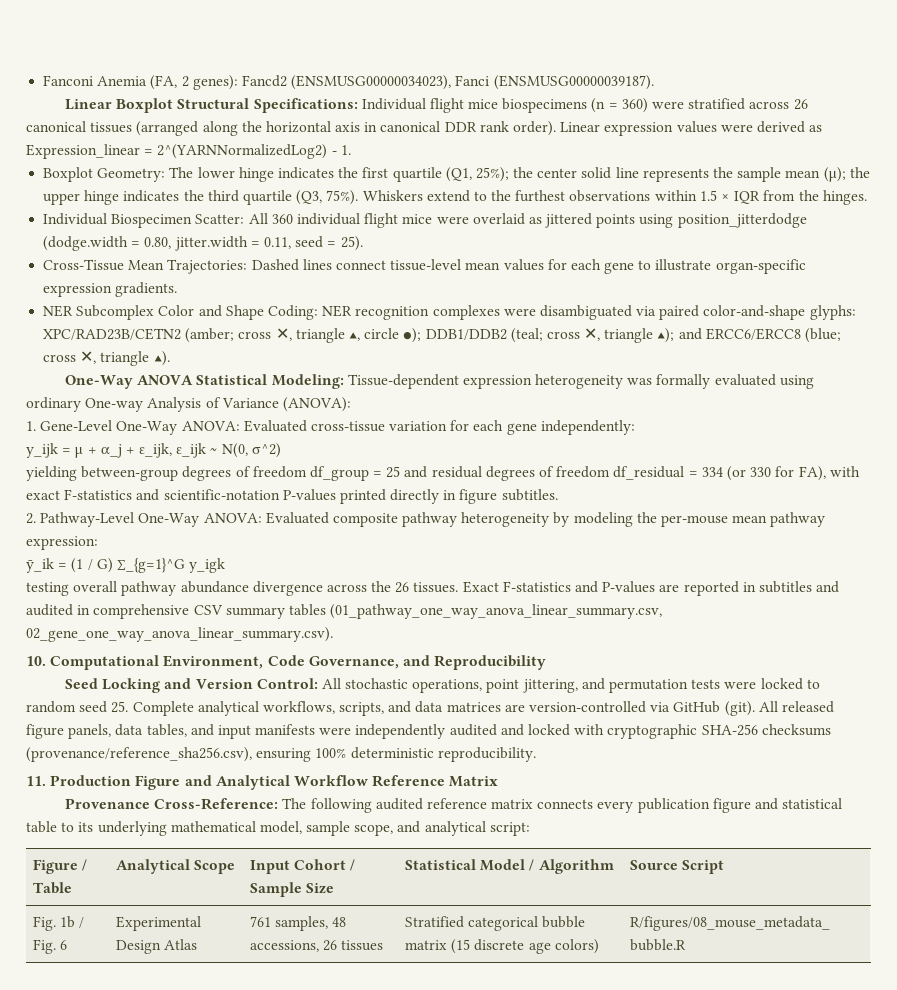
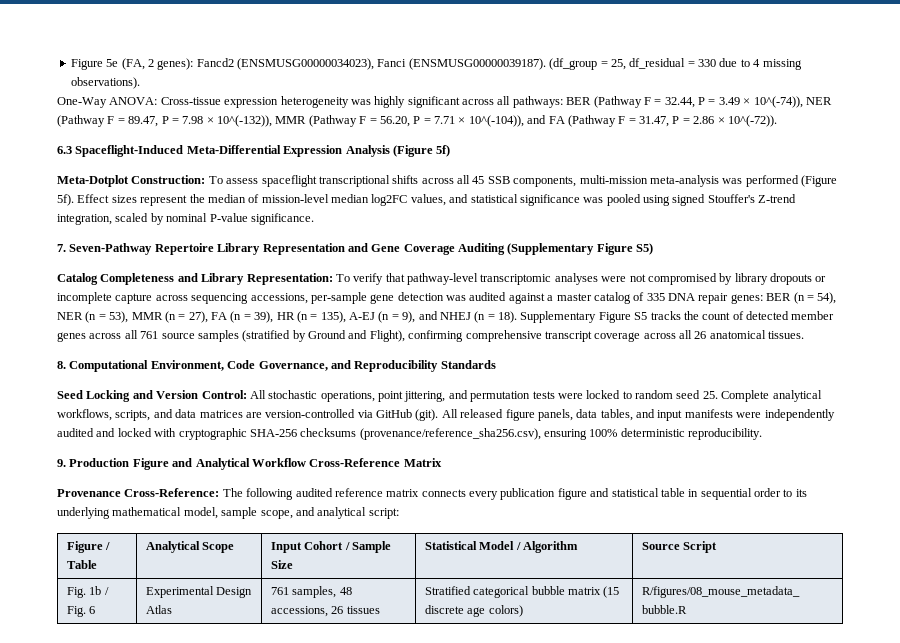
- Fanconi Anemia (FA, 2 genes): Fancd2 (ENSMUSG00000034023), Fanci (ENSMUSG00000039187).
- Linear Boxplot Structural Specifications: Individual flight mice biospecimens (n = 360) were stratified across 26 canonical tissues (arranged along the horizontal axis in canonical DDR rank order). Linear expression values were derived as Expression_linear = 2^(YARNNormalizedLog2) - 1.
- Boxplot Geometry: The lower hinge indicates the first quartile (Q1, 25%); the center solid line represents the sample mean (μ); the upper hinge indicates the third quartile (Q3, 75%). Whiskers extend to the furthest observations within 1.5 × IQR from the hinges.
- Individual Biospecimen Scatter: All 360 individual flight mice were overlaid as jittered points using position_jitterdodge (dodge.width = 0.80, jitter.width = 0.11, seed = 25).
- Cross-Tissue Mean Trajectories: Dashed lines connect tissue-level mean values for each gene to illustrate organ-specific expression gradients.
- NER Subcomplex Color and Shape Coding: NER recognition complexes were disambiguated via paired color-and-shape glyphs: XPC/RAD23B/CETN2 (amber; cross ✕, triangle ▲, circle ●); DDB1/DDB2 (teal; cross ✕, triangle ▲); and ERCC6/ERCC8 (blue; cross ✕, triangle ▲).
- One-Way ANOVA Statistical Modeling: Tissue-dependent expression heterogeneity was formally evaluated using ordinary One-way Analysis of Variance (ANOVA):
- 1. Gene-Level One-Way ANOVA: Evaluated cross-tissue variation for each gene independently:
- y_ijk = μ + α_j + ε_ijk, ε_ijk ~ N(0, σ^2)
- yielding between-group degrees of freedom df_group = 25 and residual degrees of freedom df_residual = 334 (or 330 for FA), with exact F-statistics and scientific-notation P-values printed directly in figure subtitles.
- 2. Pathway-Level One-Way ANOVA: Evaluated composite pathway heterogeneity by modeling the per-mouse mean pathway expression:
- ȳ_ik = (1 / G) ∑_{g=1}^G y_igk
- testing overall pathway abundance divergence across the 26 tissues. Exact F-statistics and P-values are reported in subtitles and audited in comprehensive CSV summary tables (01_pathway_one_way_anova_linear_summary.csv, 02_gene_one_way_anova_linear_summary.csv).
- 10. Computational Environment, Code Governance, and Reproducibility
+ Figure 5e (FA, 2 genes): Fancd2 (ENSMUSG00000034023), Fanci (ENSMUSG00000039187). (df_group = 25, df_residual = 330 due to 4 missing observations).
+ One-Way ANOVA: Cross-tissue expression heterogeneity was highly significant across all pathways: BER (Pathway F = 32.44, P = 3.49 × 10^(-74)), NER (Pathway F = 89.47, P = 7.98 × 10^(-132)), MMR (Pathway F = 56.20, P = 7.71 × 10^(-104)), and FA (Pathway F = 31.47, P = 2.86 × 10^(-72)).
+ 6.3 Spaceflight-Induced Meta-Differential Expression Analysis (Figure 5f)
+ Meta-Dotplot Construction: To assess spaceflight transcriptional shifts across all 45 SSB components, multi-mission meta-analysis was performed (Figure 5f). Effect sizes represent the median of mission-level median log2FC values, and statistical significance was pooled using signed Stouffer's Z-trend integration, scaled by nominal P-value significance.
+ 7. Seven-Pathway Repertoire Library Representation and Gene Coverage Auditing (Supplementary Figure S5)
+ Catalog Completeness and Library Representation: To verify that pathway-level transcriptomic analyses were not compromised by library dropouts or incomplete capture across sequencing accessions, per-sample gene detection was audited against a master catalog of 335 DNA repair genes: BER (n = 54), NER (n = 53), MMR (n = 27), FA (n = 39), HR (n = 135), A-EJ (n = 9), and NHEJ (n = 18). Supplementary Figure S5 tracks the count of detected member genes across all 761 source samples (stratified by Ground and Flight), confirming comprehensive transcript coverage across all 26 anatomical tissues.
+ 8. Computational Environment, Code Governance, and Reproducibility Standards
- 11. Production Figure and Analytical Workflow Reference Matrix
+ 9. Production Figure and Analytical Workflow Cross-Reference Matrix
- Provenance Cross-Reference: The following audited reference matrix connects every publication figure and statistical table to its underlying mathematical model, sample scope, and analytical script:
+ Provenance Cross-Reference: The following audited reference matrix connects every publication figure and statistical table in sequential order to its underlying mathematical model, sample scope, and analytical script:

